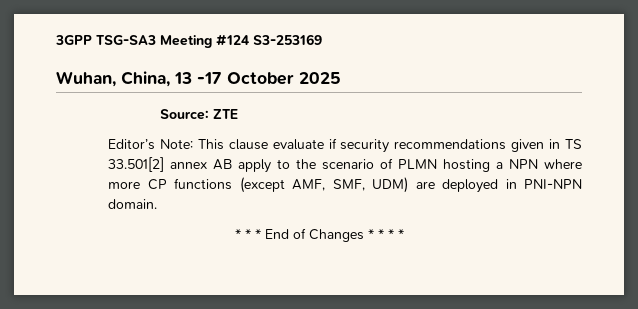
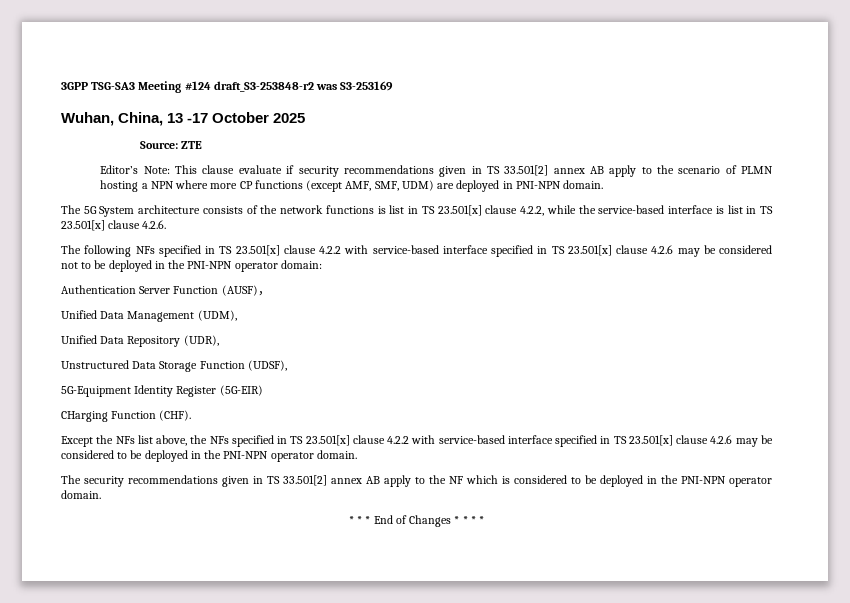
- 3GPP TSG-SA3 Meeting #124 S3-253169
+ 3GPP TSG-SA3 Meeting #124 draft_S3-253848-r2 was S3-253169
+ The 5G System architecture consists of the network functions is list in TS 23.501[x] clause 4.2.2, while the service-based interface is list in TS 23.501[x] clause 4.2.6.
+ The following NFs specified in TS 23.501[x] clause 4.2.2 with service-based interface specified in TS 23.501[x] clause 4.2.6 may be considered not to be deployed in the PNI-NPN operator domain:
+ Authentication Server Function (AUSF)，
+ Unified Data Management (UDM),
+ Unified Data Repository (UDR),
+ Unstructured Data Storage Function (UDSF),
+ 5G-Equipment Identity Register (5G-EIR)
+ CHarging Function (CHF).
+ Except the NFs list above, the NFs specified in TS 23.501[x] clause 4.2.2 with service-based interface specified in TS 23.501[x] clause 4.2.6 may be considered to be deployed in the PNI-NPN operator domain.
+ The security recommendations given in TS 33.501[2] annex AB apply to the NF which is considered to be deployed in the PNI-NPN operator domain.

